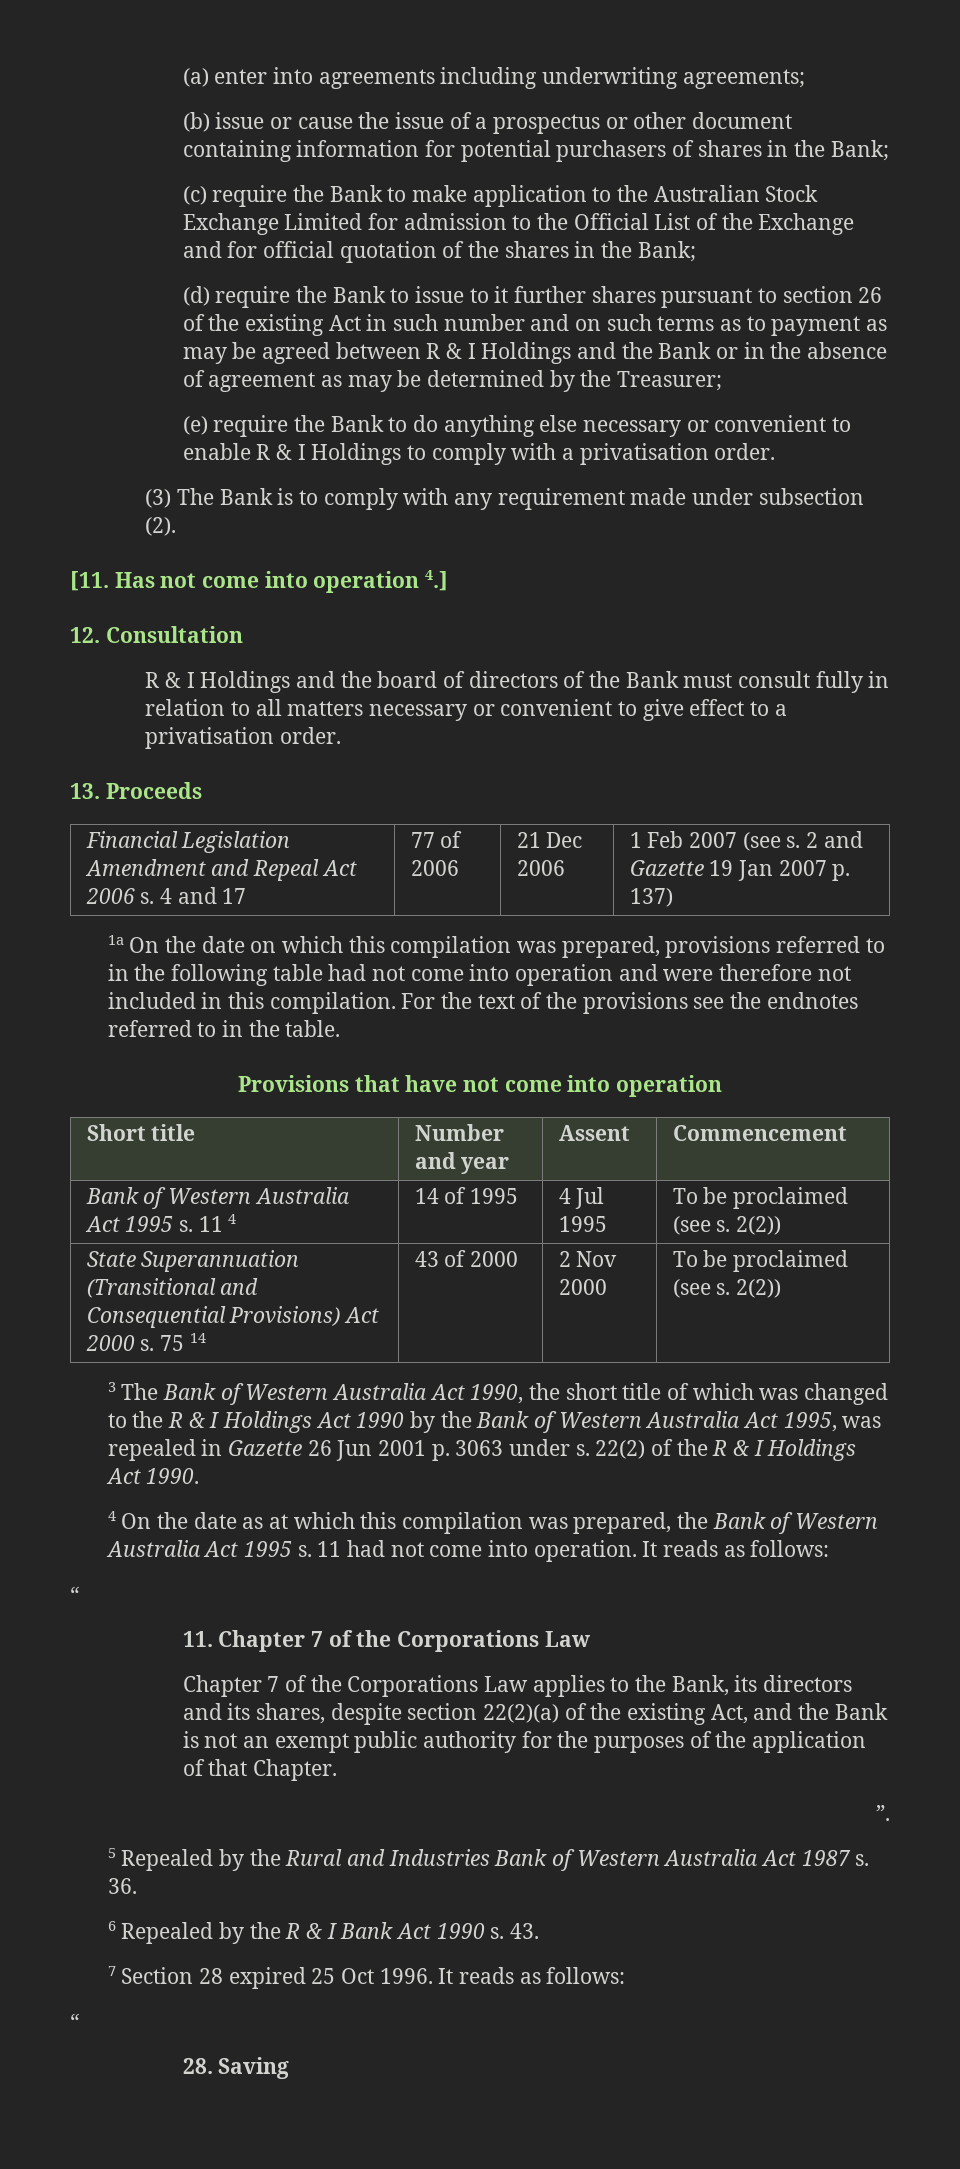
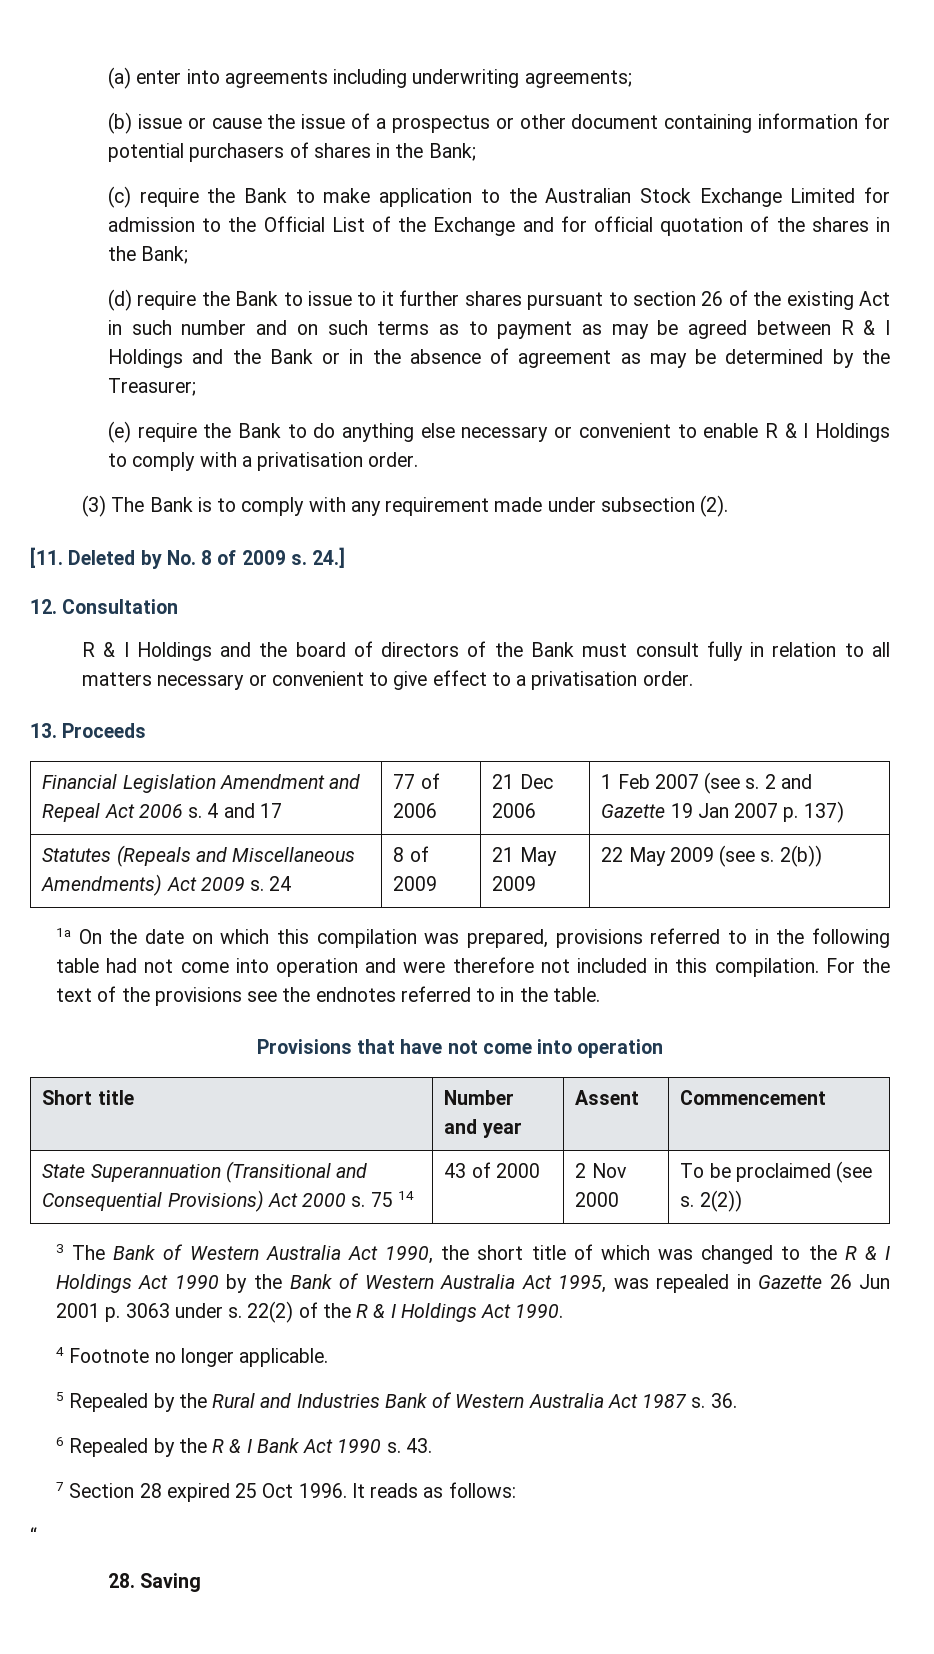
- [11. Has not come into operation 4.]
+ [11. Deleted by No. 8 of 2009 s. 24.]
+ Statutes (Repeals and Miscellaneous Amendments) Act 2009 s. 24 | 8 of 2009 | 21 May 2009 | 22 May 2009 (see s. 2(b))
- Bank of Western Australia Act 1995 s. 11 4 | 14 of 1995 | 4 Jul 1995 | To be proclaimed (see s. 2(2))
- 4 On the date as at which this compilation was prepared, the Bank of Western Australia Act 1995 s. 11 had not come into operation. It reads as follows:
- “
- 11. Chapter 7 of the Corporations Law
- Chapter 7 of the Corporations Law applies to the Bank, its directors and its shares, despite section 22(2)(a) of the existing Act, and the Bank is not an exempt public authority for the purposes of the application of that Chapter.
- ”.
+ 4 Footnote no longer applicable.

